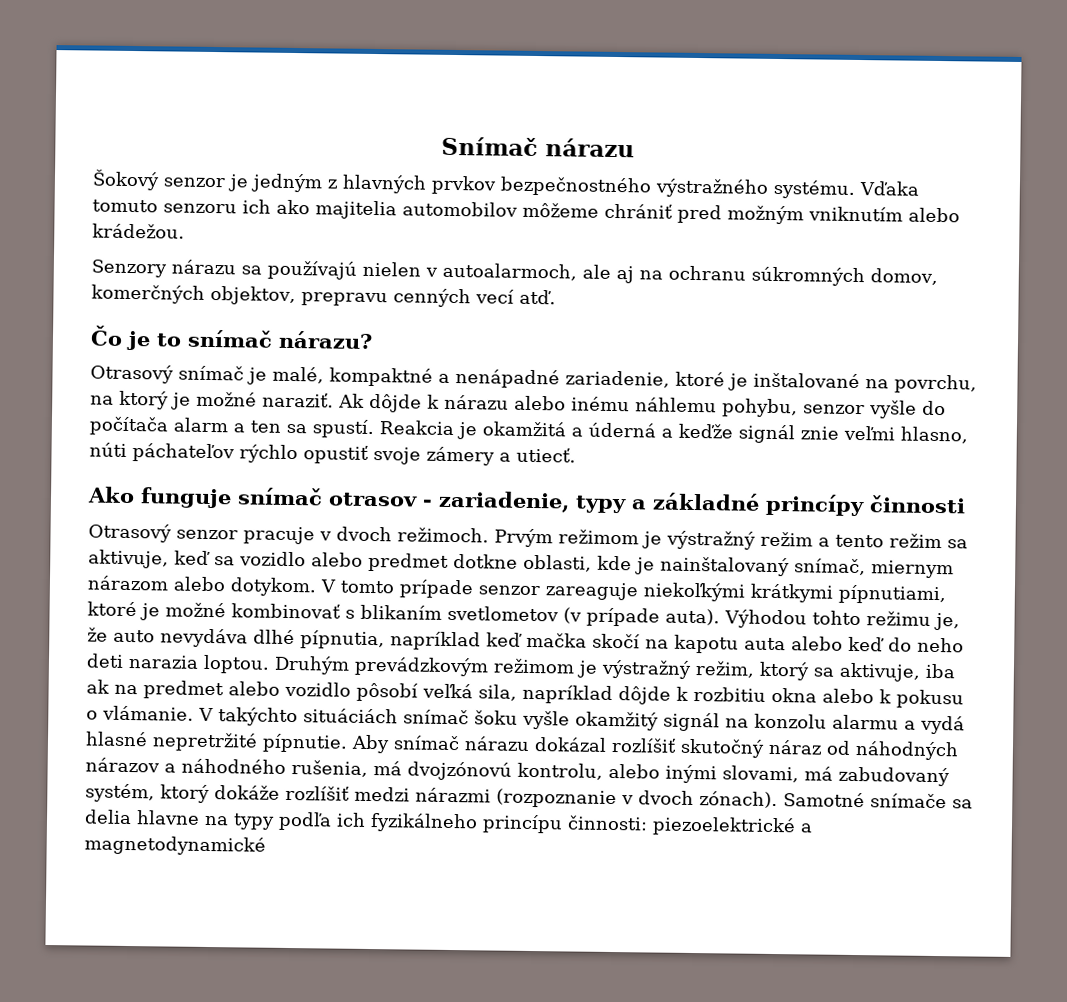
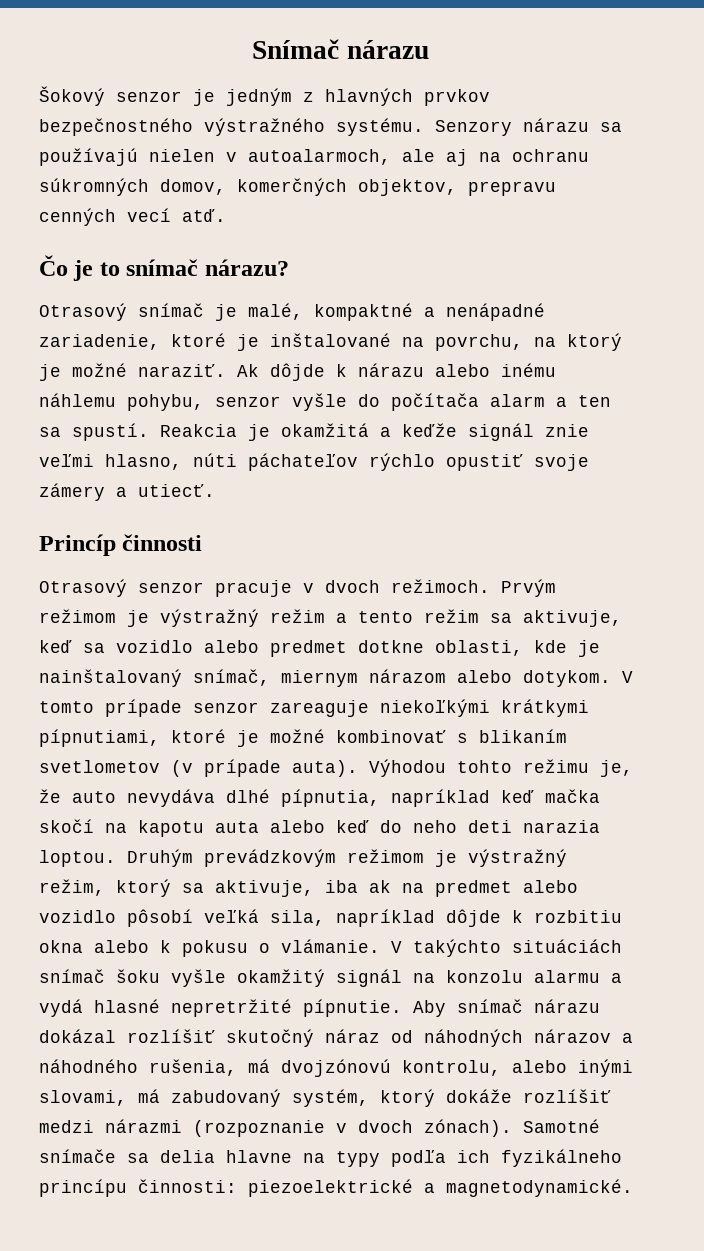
- Šokový senzor je jedným z hlavných prvkov bezpečnostného výstražného systému. Vďaka tomuto senzoru ich ako majitelia automobilov môžeme chrániť pred možným vniknutím alebo krádežou.
- Senzory nárazu sa používajú nielen v autoalarmoch, ale aj na ochranu súkromných domov, komerčných objektov, prepravu cenných vecí atď.
+ Šokový senzor je jedným z hlavných prvkov bezpečnostného výstražného systému. Senzory nárazu sa používajú nielen v autoalarmoch, ale aj na ochranu súkromných domov, komerčných objektov, prepravu cenných vecí atď.
- Reakcia je okamžitá a úderná a keďže signál znie veľmi hlasno, núti páchateľov rýchlo opustiť svoje zámery a utiecť.
+ Reakcia je okamžitá a keďže signál znie veľmi hlasno, núti páchateľov rýchlo opustiť svoje zámery a utiecť.
- Ako funguje snímač otrasov - zariadenie, typy a základné princípy činnosti
+ Princíp činnosti
- Samotné snímače sa delia hlavne na typy podľa ich fyzikálneho princípu činnosti: piezoelektrické a magnetodynamické
+ Samotné snímače sa delia hlavne na typy podľa ich fyzikálneho princípu činnosti: piezoelektrické a magnetodynamické.

